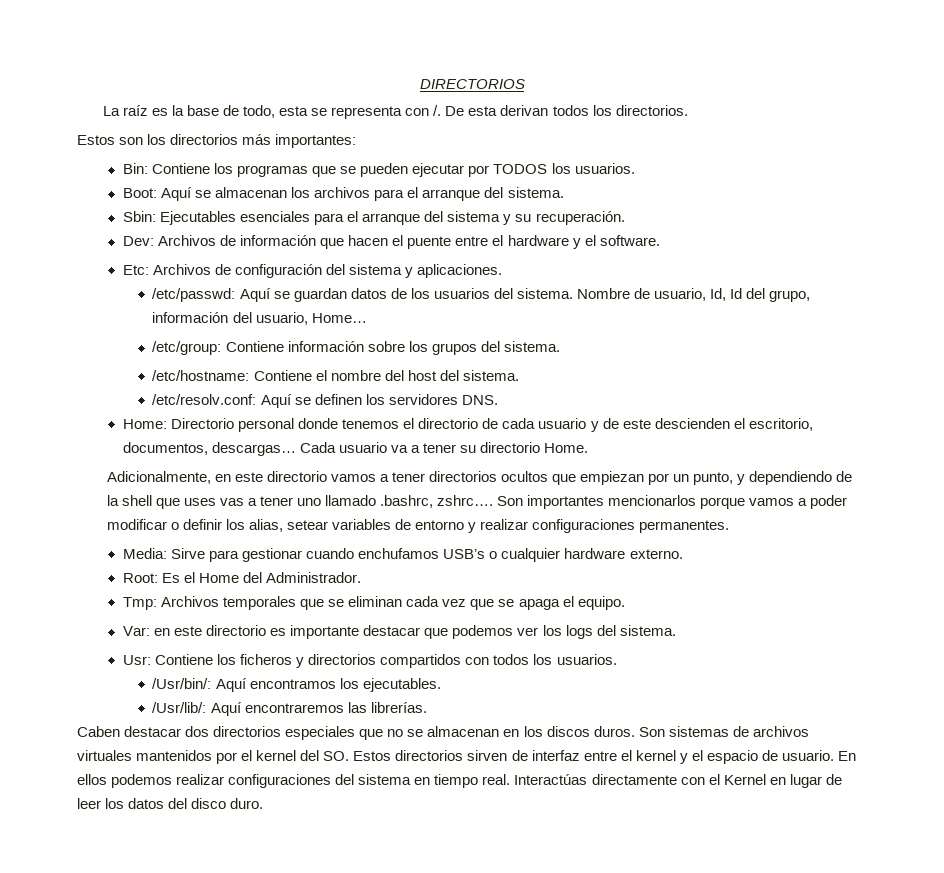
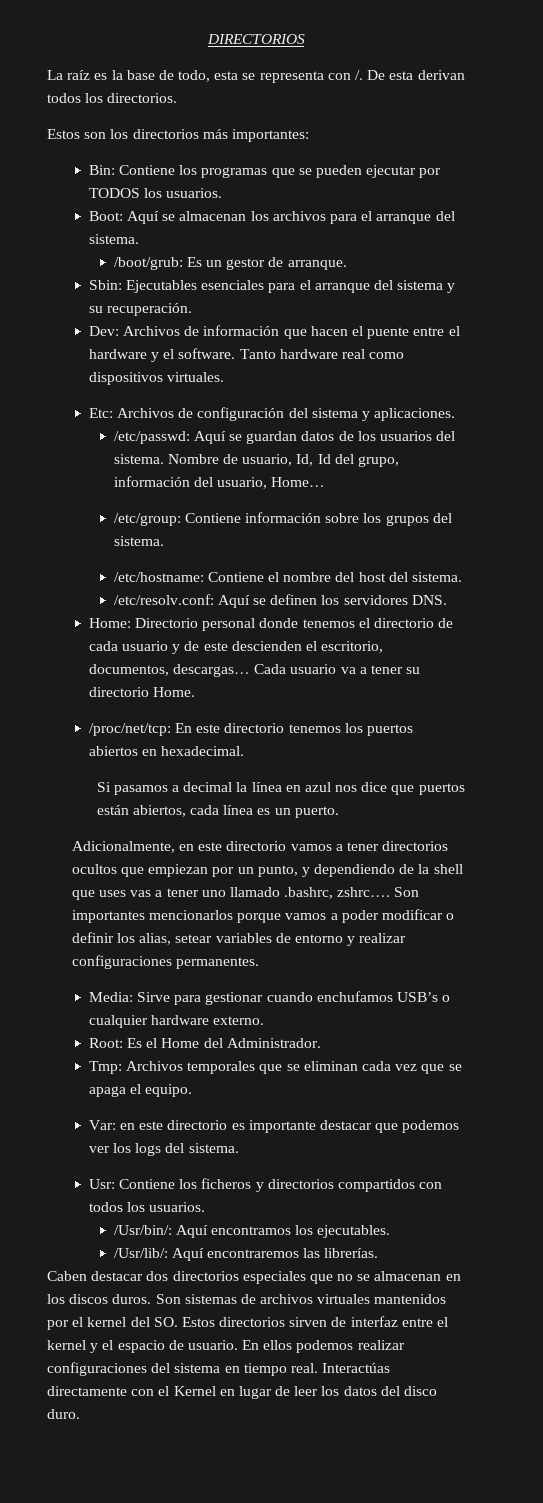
+ /boot/grub: Es un gestor de arranque.
+ Tanto hardware real como dispositivos virtuales.
+ /proc/net/tcp: En este directorio tenemos los puertos abiertos en hexadecimal.
+ Si pasamos a decimal la línea en azul nos dice que puertos están abiertos, cada línea es un puerto.

